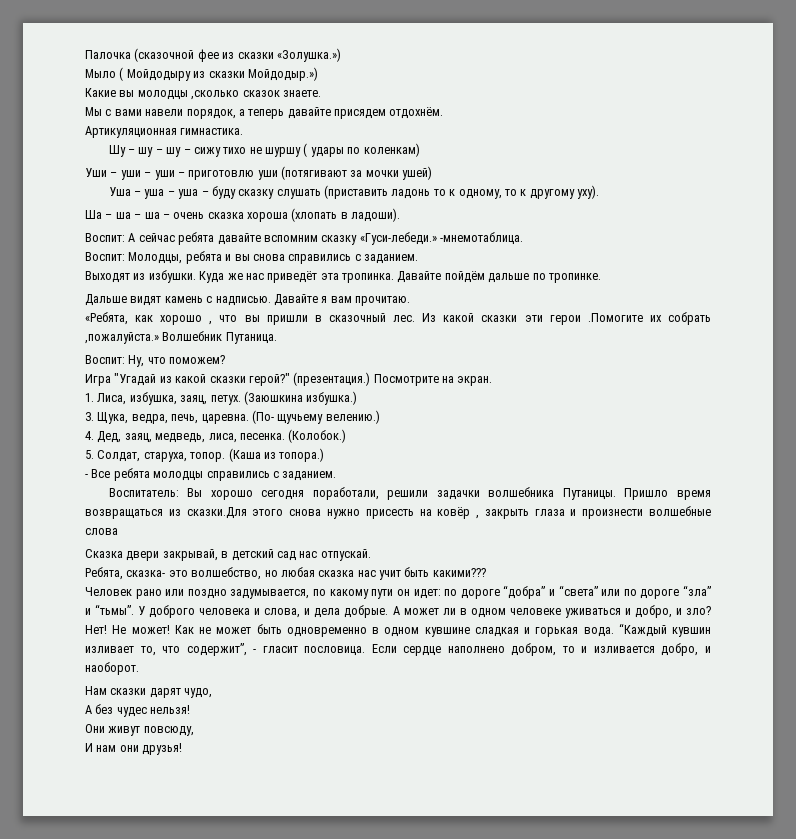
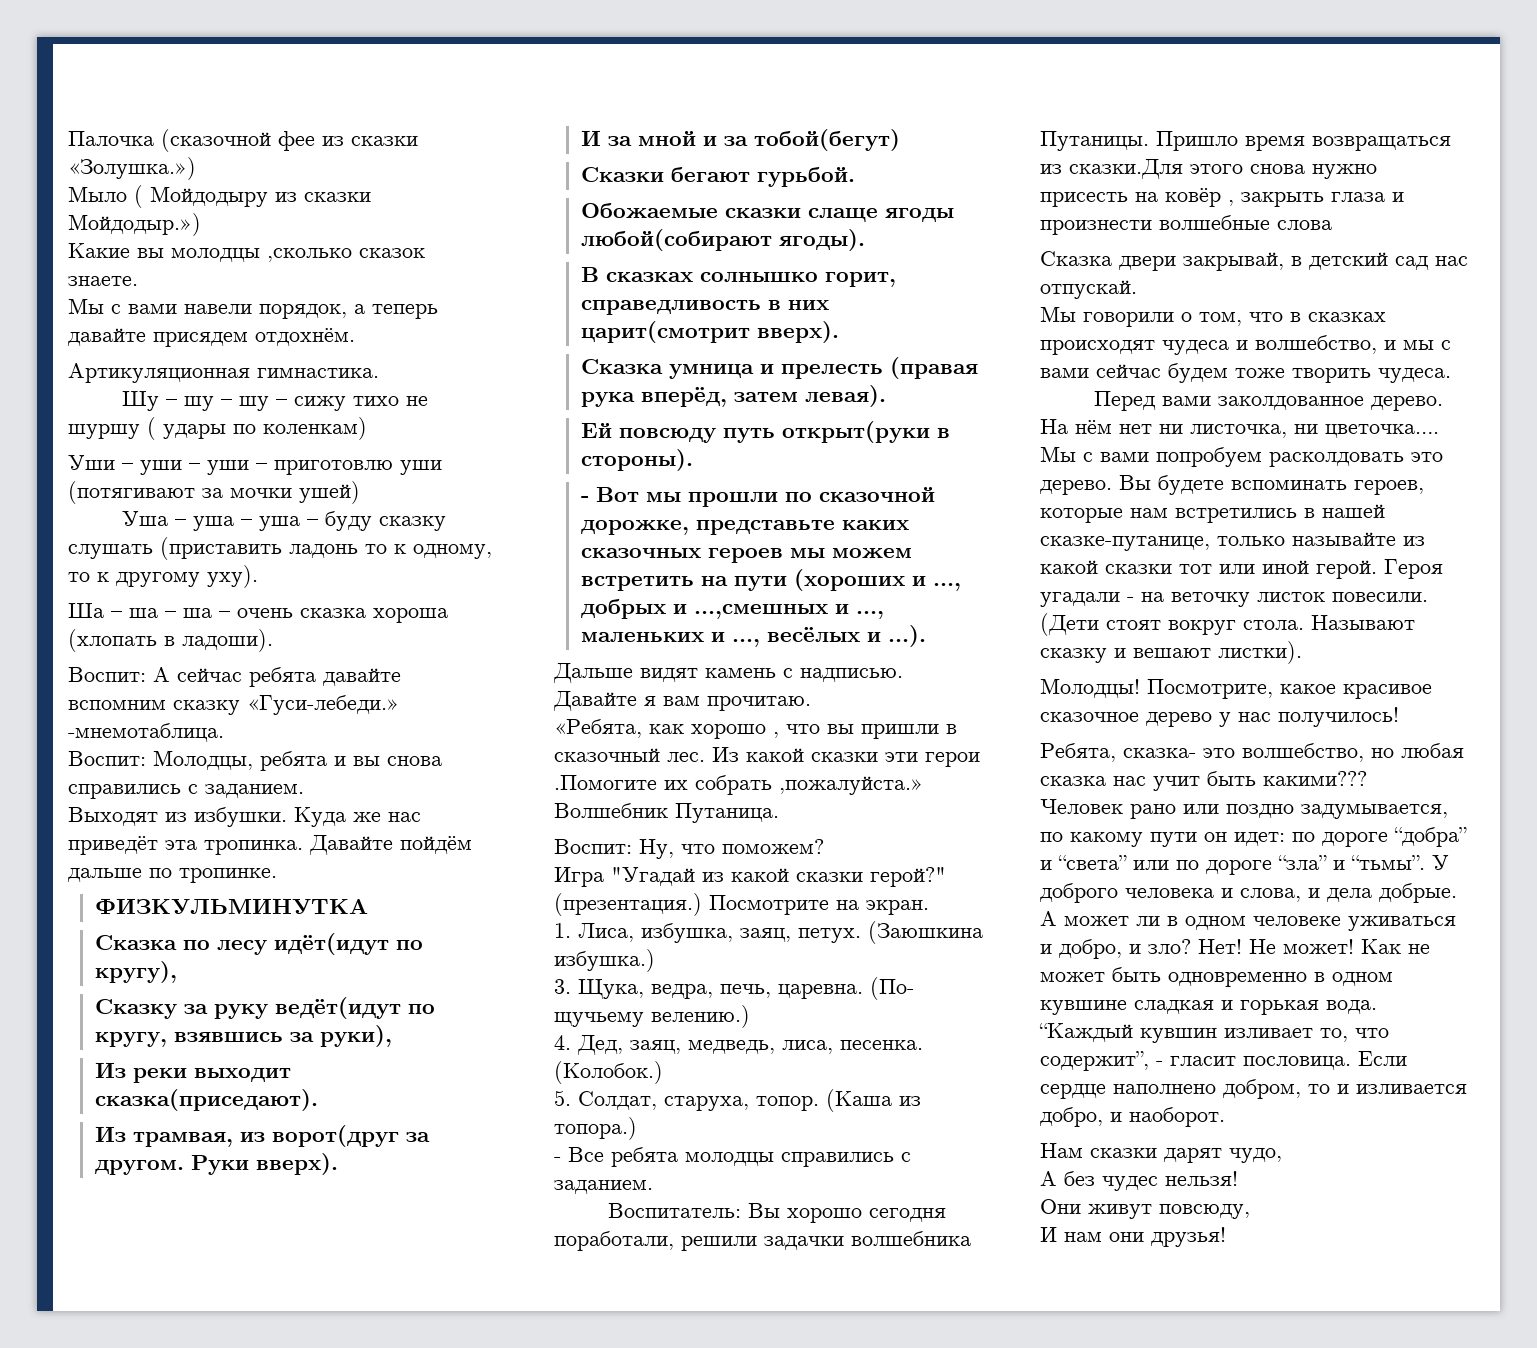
+ ФИЗКУЛЬМИНУТКА
+ Сказка по лесу идёт(идут по кругу),
+ Сказку за руку ведёт(идут по кругу, взявшись за руки),
+ Из реки выходит сказка(приседают).
+ Из трамвая, из ворот(друг за другом. Руки вверх).
+ И за мной и за тобой(бегут)
+ Сказки бегают гурьбой.
+ Обожаемые сказки слаще ягоды любой(собирают ягоды).
+ В сказках солнышко горит, справедливость в них царит(смотрит вверх).
+ Сказка умница и прелесть (правая рука вперёд, затем левая).
+ Ей повсюду путь открыт(руки в стороны).
+ - Вот мы прошли по сказочной дорожке, представьте каких сказочных героев мы можем встретить на пути (хороших и …, добрых и …,смешных и …, маленьких и …, весёлых и …).
+ Мы говорили о том, что в сказках происходят чудеса и волшебство, и мы с вами сейчас будем тоже творить чудеса.
+ Перед вами заколдованное дерево. На нём нет ни листочка, ни цветочка…. Мы с вами попробуем расколдовать это дерево. Вы будете вспоминать героев, которые нам встретились в нашей сказке-путанице, только называйте из какой сказки тот или иной герой. Героя угадали - на веточку листок повесили. (Дети стоят вокруг стола. Называют сказку и вешают листки).
+ Молодцы! Посмотрите, какое красивое сказочное дерево у нас получилось!

